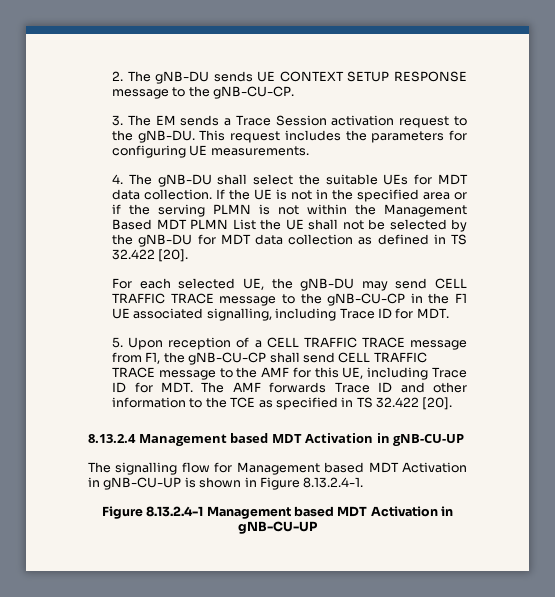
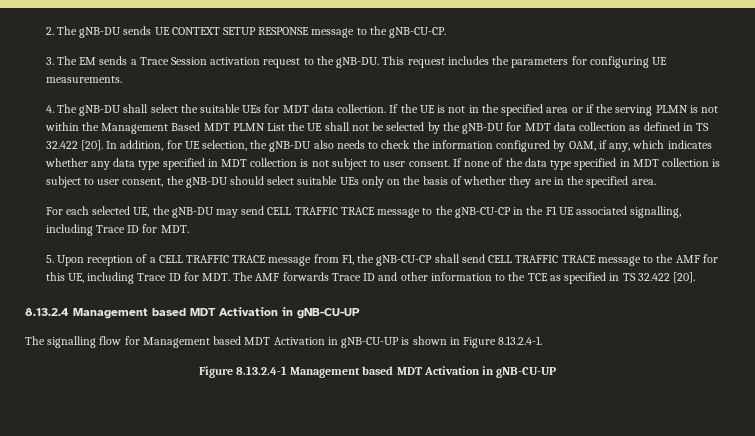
+ In addition, for UE selection, the gNB-DU also needs to check the information configured by OAM, if any, which indicates whether any data type specified in MDT collection is not subject to user consent. If none of the data type specified in MDT collection is subject to user consent, the gNB-DU should select suitable UEs only on the basis of whether they are in the specified area.

